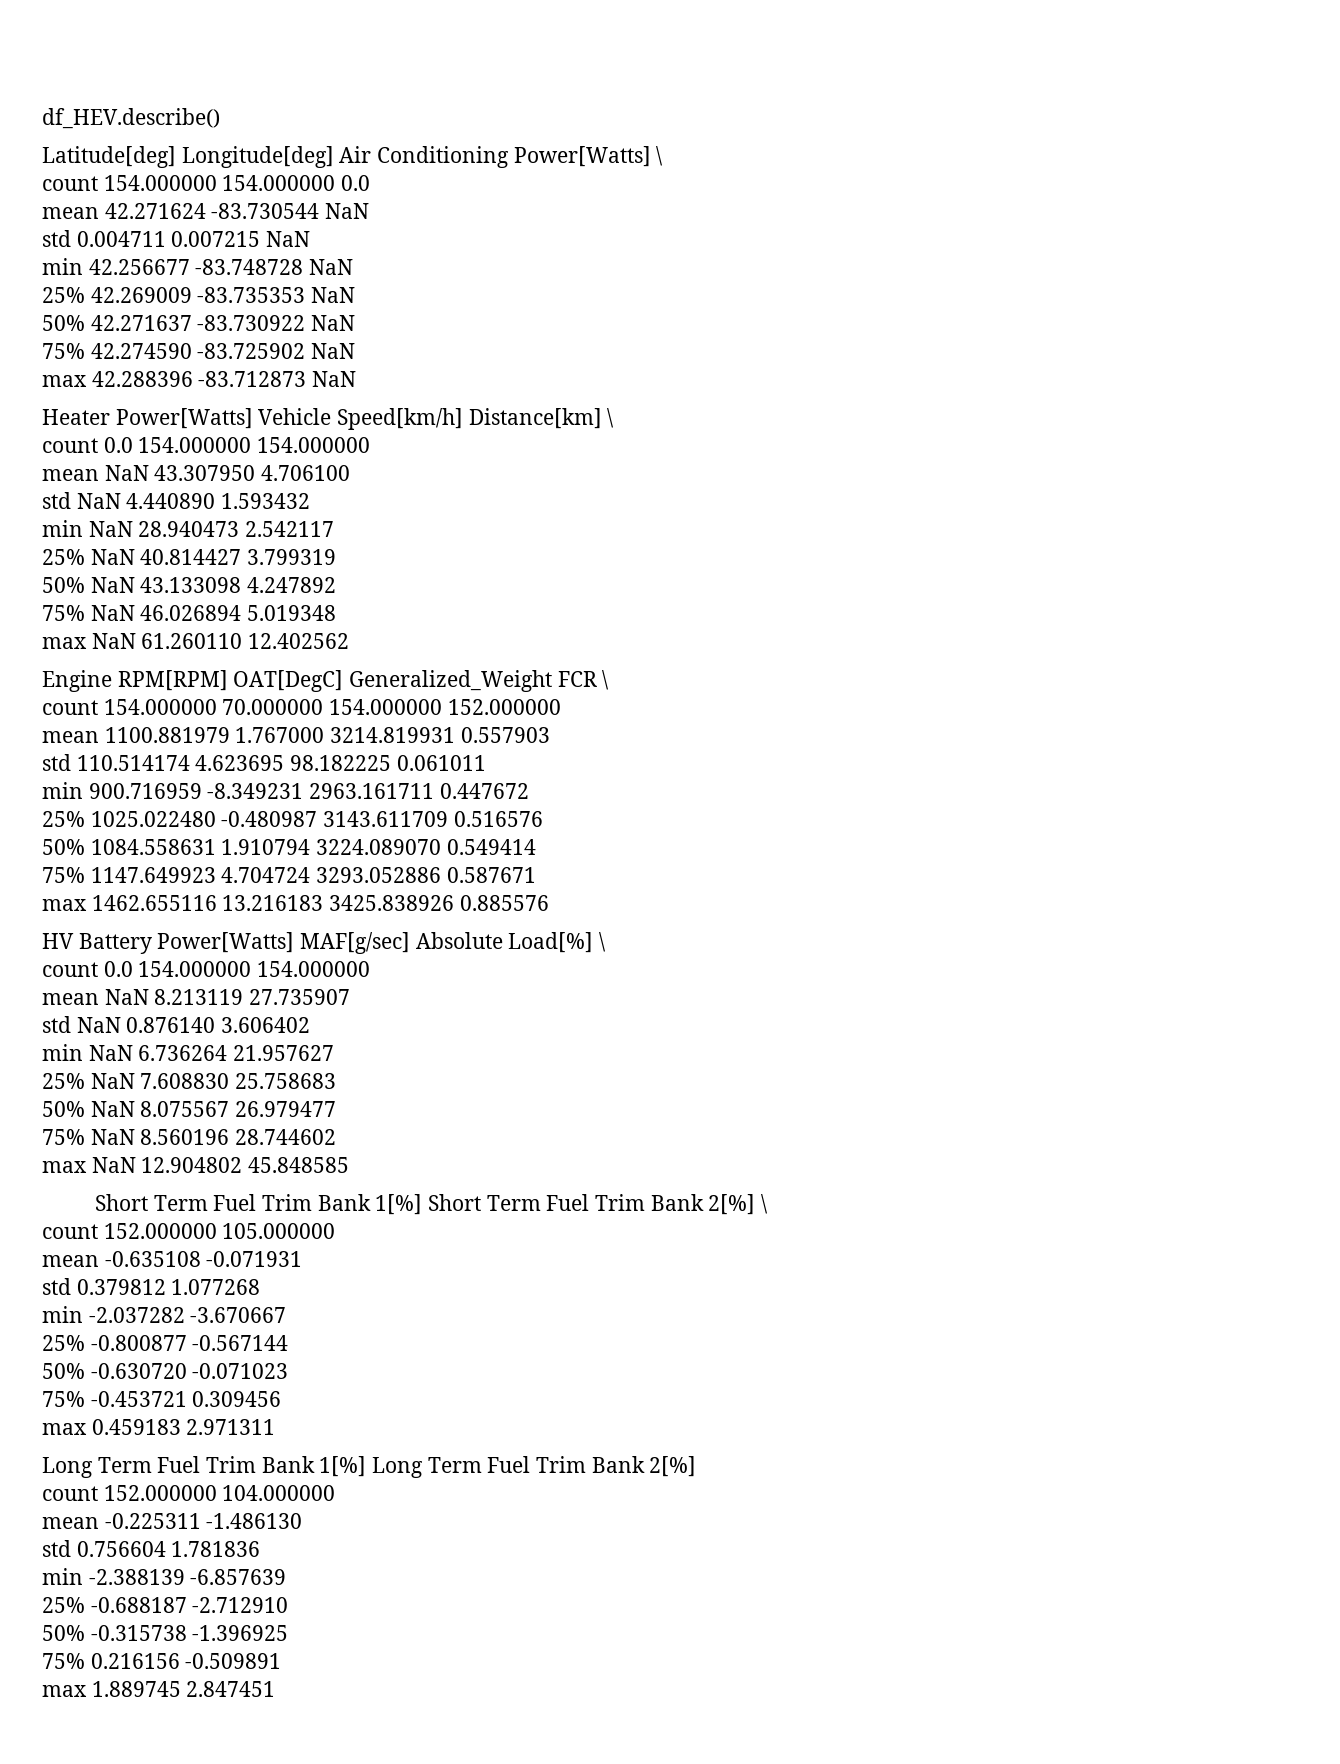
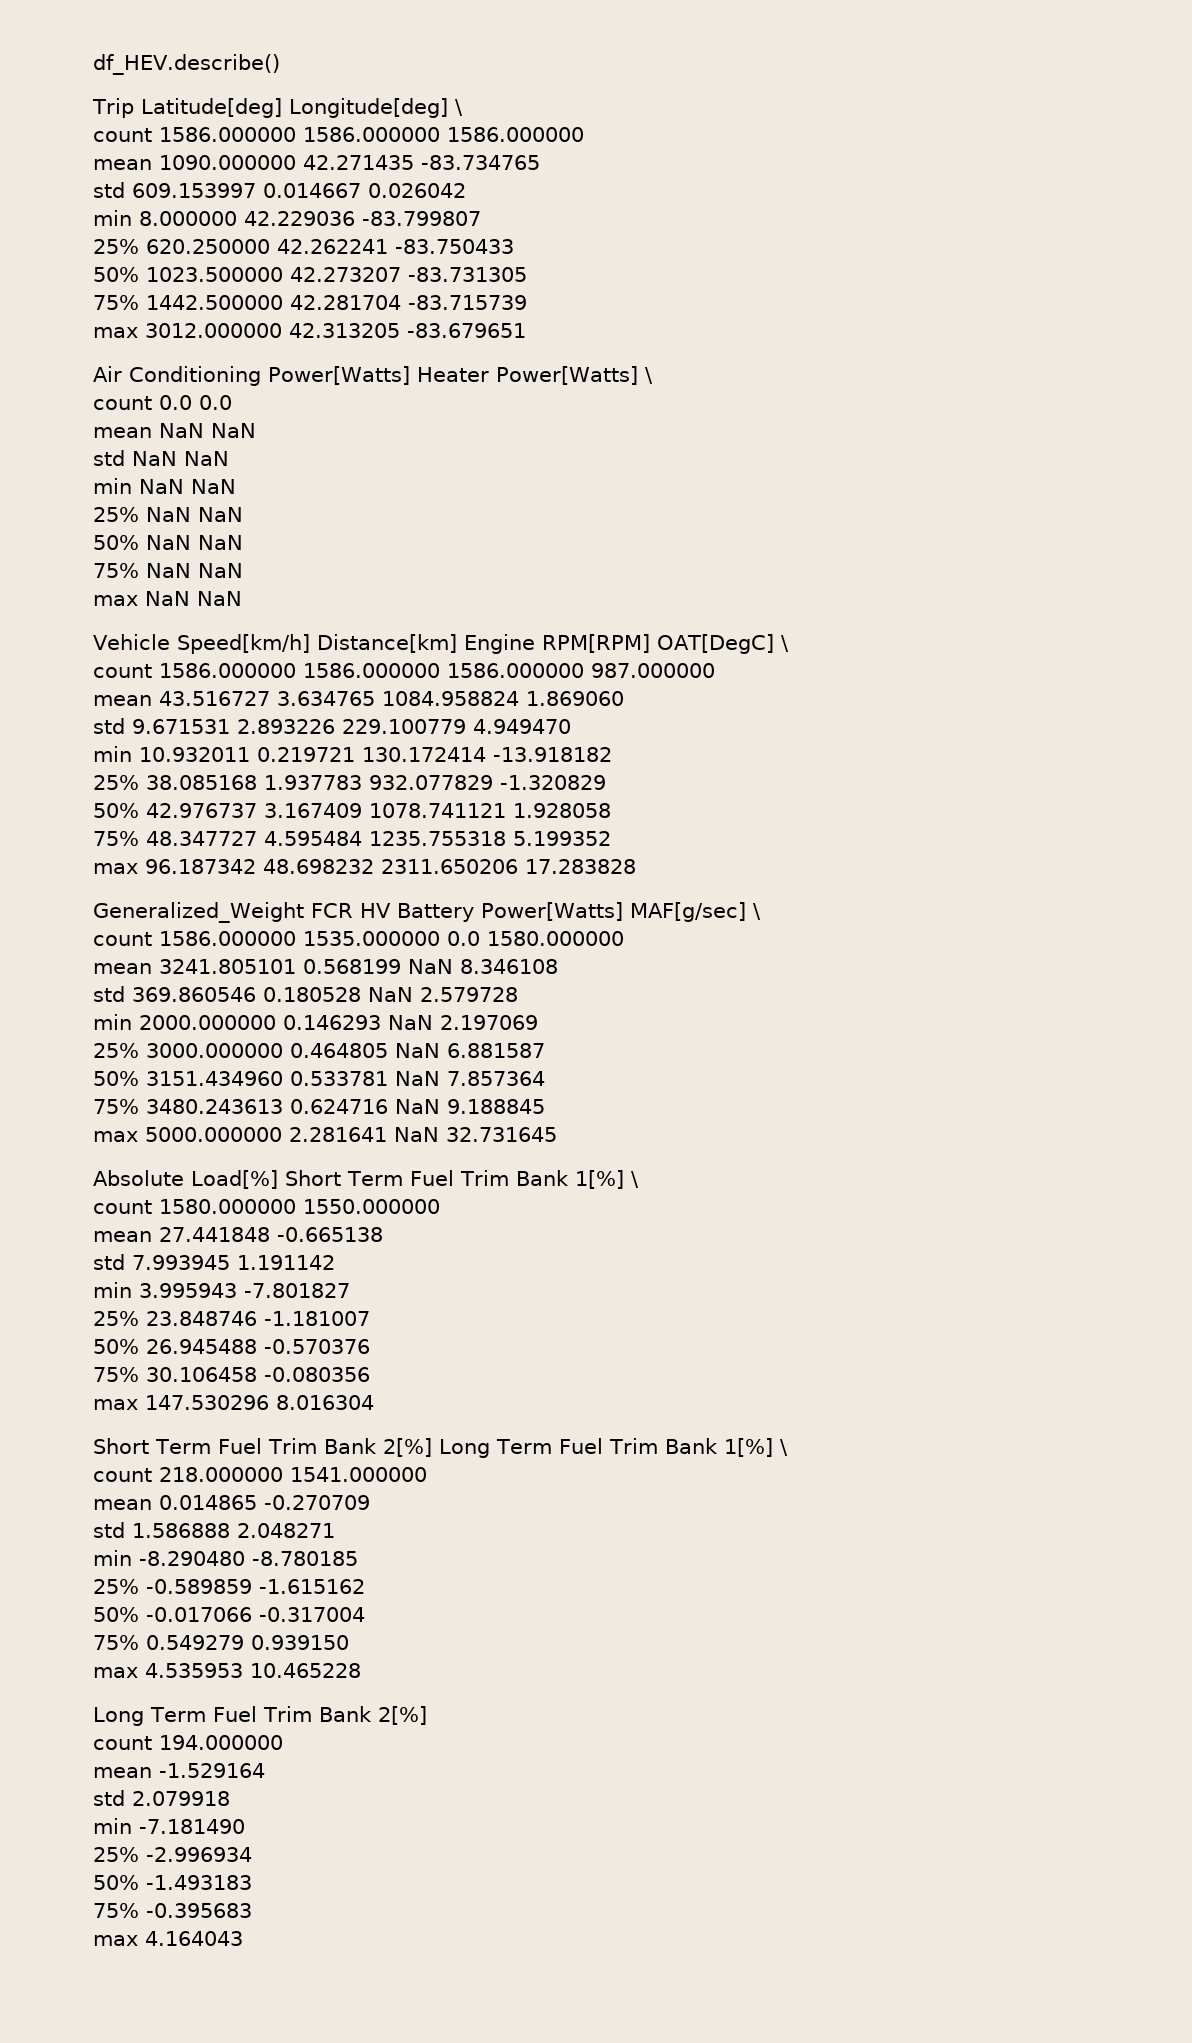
- Latitude[deg] Longitude[deg] Air Conditioning Power[Watts] \
- count 154.000000 154.000000 0.0
+ Trip Latitude[deg] Longitude[deg] \
+ count 1586.000000 1586.000000 1586.000000
+ mean 1090.000000 42.271435 -83.734765
+ std 609.153997 0.014667 0.026042
+ min 8.000000 42.229036 -83.799807
+ 25% 620.250000 42.262241 -83.750433
+ 50% 1023.500000 42.273207 -83.731305
+ 75% 1442.500000 42.281704 -83.715739
+ max 3012.000000 42.313205 -83.679651
+ Air Conditioning Power[Watts] Heater Power[Watts] \
+ count 0.0 0.0
- mean 42.271624 -83.730544 NaN
+ mean NaN NaN
- std 0.004711 0.007215 NaN
+ std NaN NaN
- min 42.256677 -83.748728 NaN
+ min NaN NaN
- 25% 42.269009 -83.735353 NaN
+ 25% NaN NaN
- 50% 42.271637 -83.730922 NaN
+ 50% NaN NaN
- 75% 42.274590 -83.725902 NaN
+ 75% NaN NaN
- max 42.288396 -83.712873 NaN
- Heater Power[Watts] Vehicle Speed[km/h] Distance[km] \
- count 0.0 154.000000 154.000000
- mean NaN 43.307950 4.706100
- std NaN 4.440890 1.593432
- min NaN 28.940473 2.542117
- 25% NaN 40.814427 3.799319
- 50% NaN 43.133098 4.247892
- 75% NaN 46.026894 5.019348
- max NaN 61.260110 12.402562
- Engine RPM[RPM] OAT[DegC] Generalized_Weight FCR \
- count 154.000000 70.000000 154.000000 152.000000
- mean 1100.881979 1.767000 3214.819931 0.557903
- std 110.514174 4.623695 98.182225 0.061011
- min 900.716959 -8.349231 2963.161711 0.447672
- 25% 1025.022480 -0.480987 3143.611709 0.516576
- 50% 1084.558631 1.910794 3224.089070 0.549414
- 75% 1147.649923 4.704724 3293.052886 0.587671
- max 1462.655116 13.216183 3425.838926 0.885576
- HV Battery Power[Watts] MAF[g/sec] Absolute Load[%] \
- count 0.0 154.000000 154.000000
- mean NaN 8.213119 27.735907
- std NaN 0.876140 3.606402
- min NaN 6.736264 21.957627
- 25% NaN 7.608830 25.758683
- 50% NaN 8.075567 26.979477
- 75% NaN 8.560196 28.744602
- max NaN 12.904802 45.848585
- Short Term Fuel Trim Bank 1[%] Short Term Fuel Trim Bank 2[%] \
- count 152.000000 105.000000
- mean -0.635108 -0.071931
- std 0.379812 1.077268
- min -2.037282 -3.670667
- 25% -0.800877 -0.567144
- 50% -0.630720 -0.071023
- 75% -0.453721 0.309456
- max 0.459183 2.971311
- Long Term Fuel Trim Bank 1[%] Long Term Fuel Trim Bank 2[%]
+ max NaN NaN
+ Vehicle Speed[km/h] Distance[km] Engine RPM[RPM] OAT[DegC] \
+ count 1586.000000 1586.000000 1586.000000 987.000000
+ mean 43.516727 3.634765 1084.958824 1.869060
+ std 9.671531 2.893226 229.100779 4.949470
+ min 10.932011 0.219721 130.172414 -13.918182
+ 25% 38.085168 1.937783 932.077829 -1.320829
+ 50% 42.976737 3.167409 1078.741121 1.928058
+ 75% 48.347727 4.595484 1235.755318 5.199352
+ max 96.187342 48.698232 2311.650206 17.283828
+ Generalized_Weight FCR HV Battery Power[Watts] MAF[g/sec] \
+ count 1586.000000 1535.000000 0.0 1580.000000
+ mean 3241.805101 0.568199 NaN 8.346108
+ std 369.860546 0.180528 NaN 2.579728
+ min 2000.000000 0.146293 NaN 2.197069
+ 25% 3000.000000 0.464805 NaN 6.881587
+ 50% 3151.434960 0.533781 NaN 7.857364
+ 75% 3480.243613 0.624716 NaN 9.188845
+ max 5000.000000 2.281641 NaN 32.731645
+ Absolute Load[%] Short Term Fuel Trim Bank 1[%] \
+ count 1580.000000 1550.000000
+ mean 27.441848 -0.665138
+ std 7.993945 1.191142
+ min 3.995943 -7.801827
+ 25% 23.848746 -1.181007
+ 50% 26.945488 -0.570376
+ 75% 30.106458 -0.080356
+ max 147.530296 8.016304
+ Short Term Fuel Trim Bank 2[%] Long Term Fuel Trim Bank 1[%] \
+ count 218.000000 1541.000000
+ mean 0.014865 -0.270709
+ std 1.586888 2.048271
+ min -8.290480 -8.780185
+ 25% -0.589859 -1.615162
+ 50% -0.017066 -0.317004
+ 75% 0.549279 0.939150
+ max 4.535953 10.465228
+ Long Term Fuel Trim Bank 2[%]
- count 152.000000 104.000000
- mean -0.225311 -1.486130
- std 0.756604 1.781836
- min -2.388139 -6.857639
- 25% -0.688187 -2.712910
- 50% -0.315738 -1.396925
- 75% 0.216156 -0.509891
- max 1.889745 2.847451
+ count 194.000000
+ mean -1.529164
+ std 2.079918
+ min -7.181490
+ 25% -2.996934
+ 50% -1.493183
+ 75% -0.395683
+ max 4.164043

